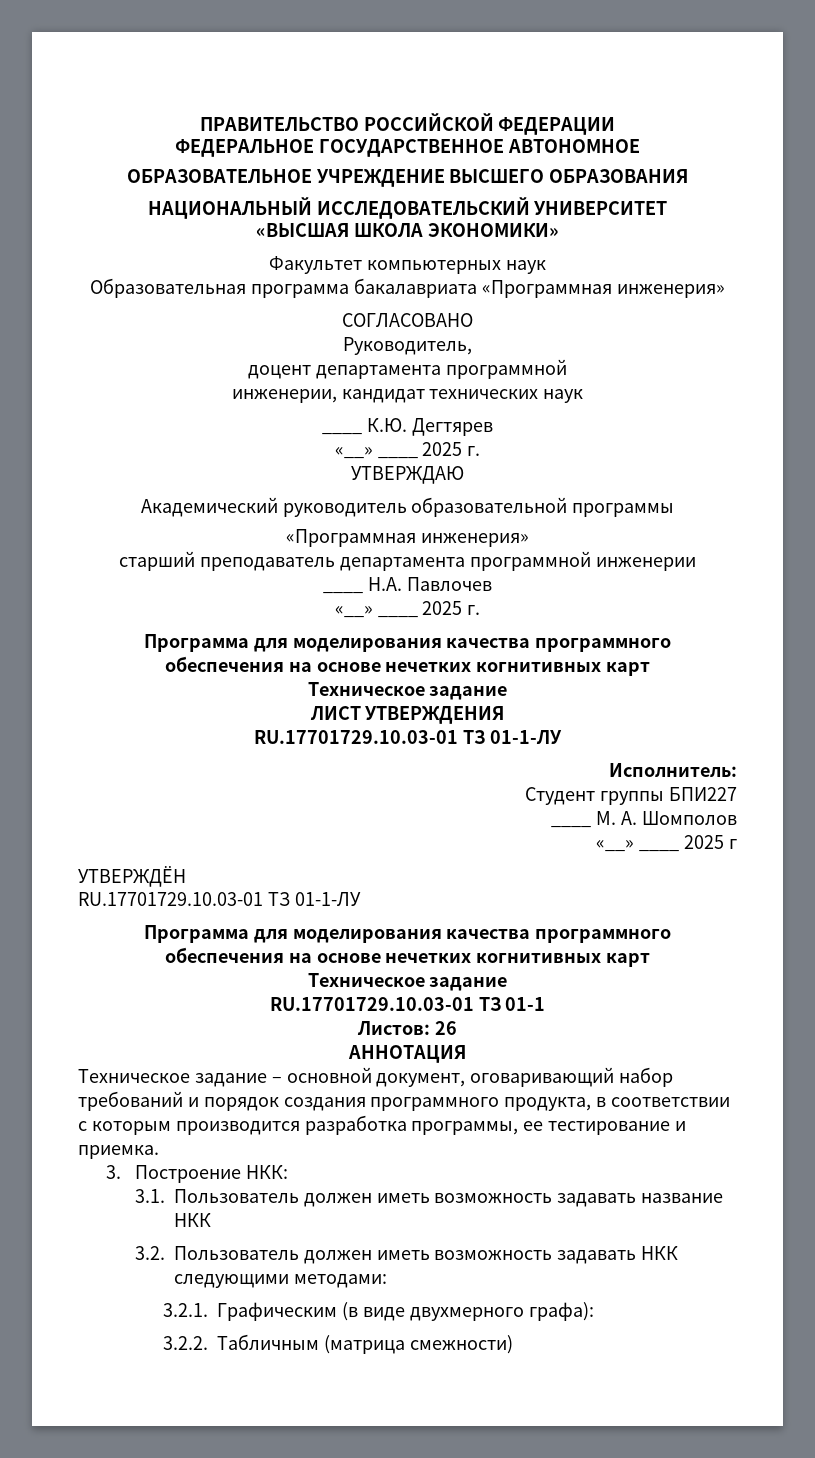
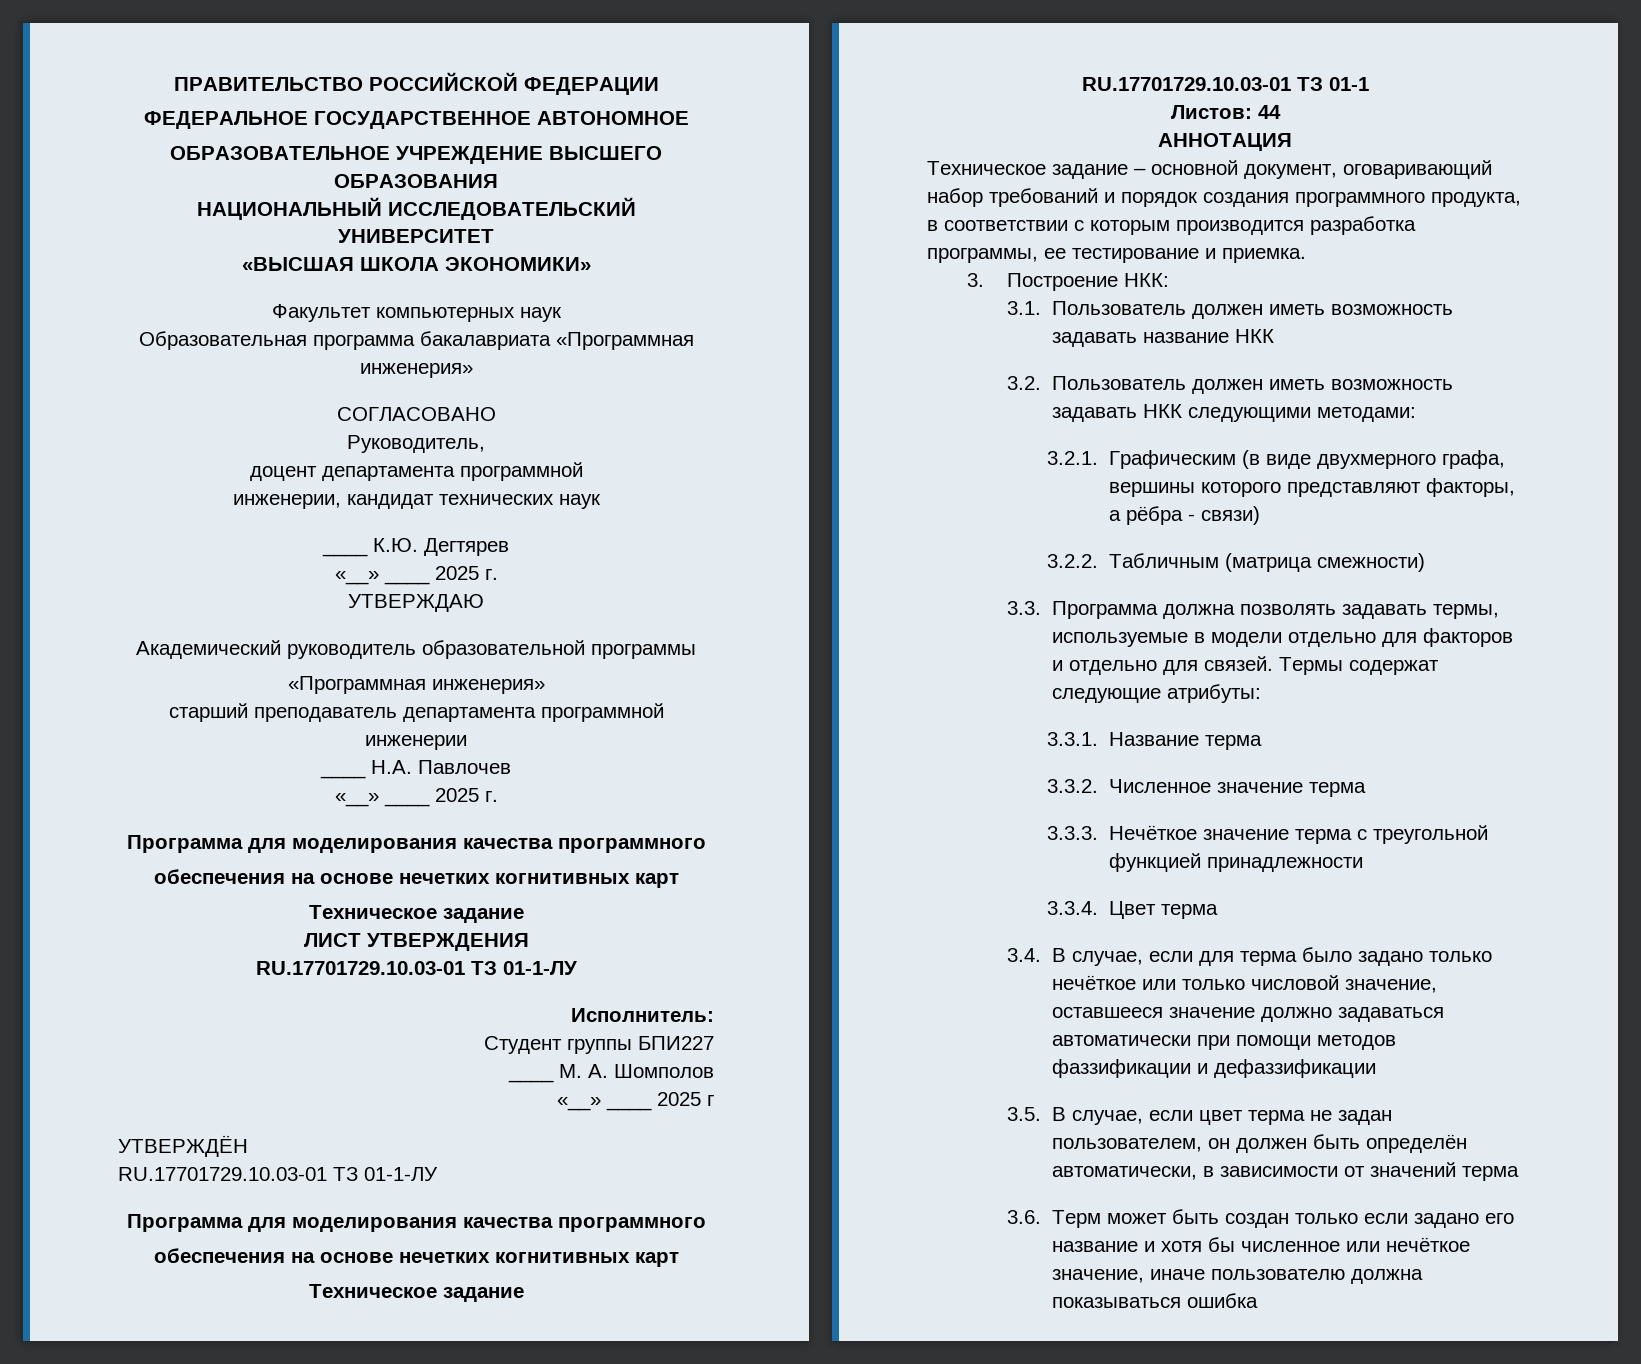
- Листов: 26
+ Листов: 44
- 3.2.1. Графическим (в виде двухмерного графа):
+ 3.2.1. Графическим (в виде двухмерного графа, вершины которого представляют факторы, а рёбра - связи)
  3.2.2. Табличным (матрица смежности)
+ 3.3. Программа должна позволять задавать термы, используемые в модели отдельно для факторов и отдельно для связей. Термы содержат следующие атрибуты:
+ 3.3.1. Название терма
+ 3.3.2. Численное значение терма
+ 3.3.3. Нечёткое значение терма с треугольной функцией принадлежности
+ 3.3.4. Цвет терма
+ 3.4. В случае, если для терма было задано только нечёткое или только числовой значение, оставшееся значение должно задаваться автоматически при помощи методов фаззификации и дефаззификации
+ 3.5. В случае, если цвет терма не задан пользователем, он должен быть определён автоматически, в зависимости от значений терма
+ 3.6. Терм может быть создан только если задано его название и хотя бы численное или нечёткое значение, иначе пользователю должна показываться ошибка

